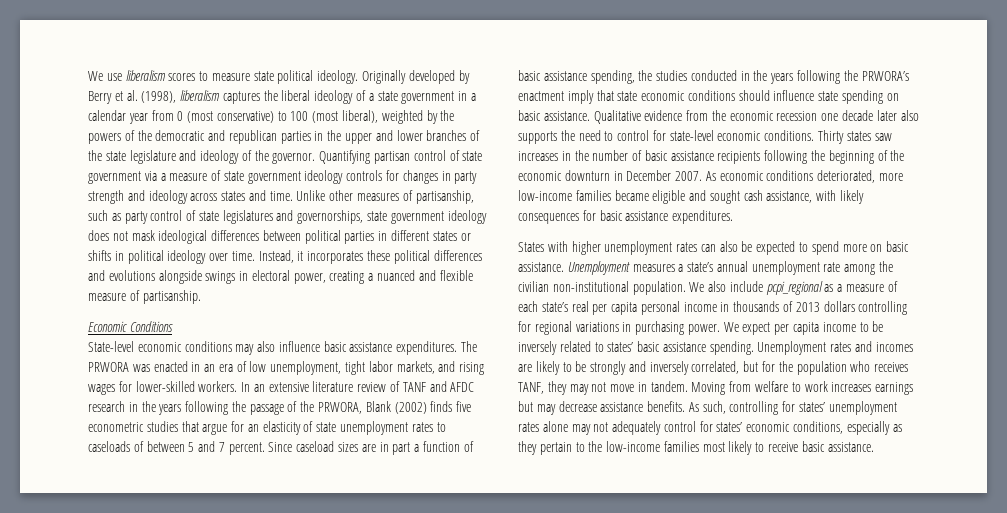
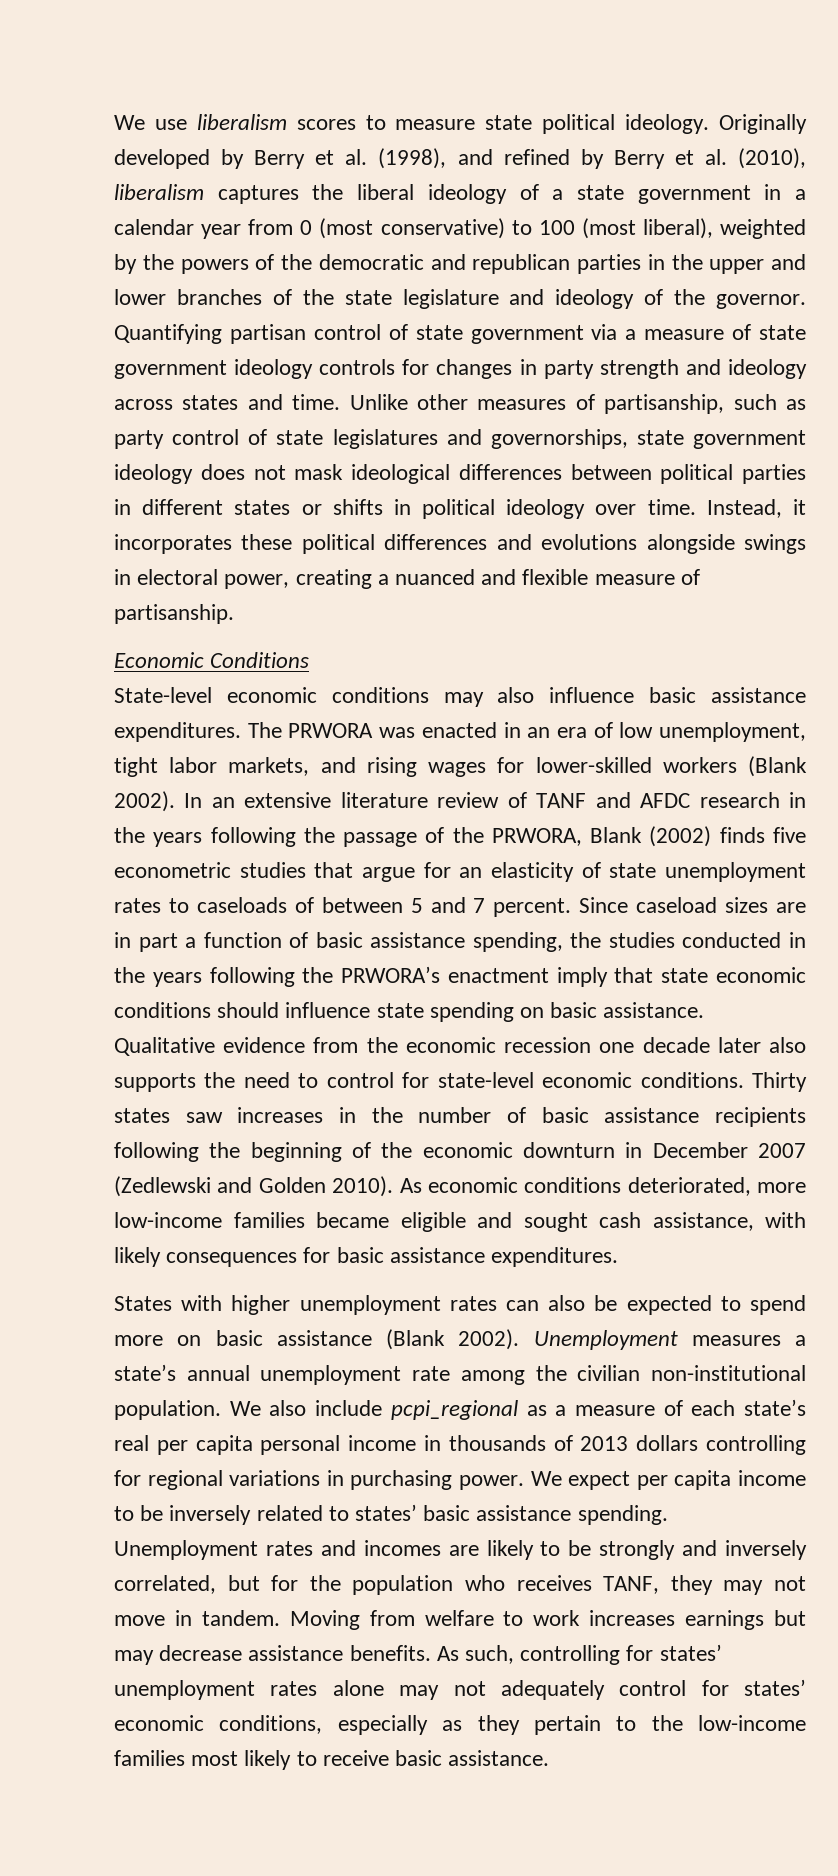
- Originally developed by Berry et al. (1998), liberalism captures the liberal ideology of a state government in a calendar year from 0 (most conservative) to 100 (most liberal), weighted by the powers of the democratic and republican parties in the upper and lower branches of the state legislature and ideology of the governor.
+ Originally developed by Berry et al. (1998), and refined by Berry et al. (2010), liberalism captures the liberal ideology of a state government in a calendar year from 0 (most conservative) to 100 (most liberal), weighted by the powers of the democratic and republican parties in the upper and lower branches of the state legislature and ideology of the governor.
- The PRWORA was enacted in an era of low unemployment, tight labor markets, and rising wages for lower-skilled workers.
+ The PRWORA was enacted in an era of low unemployment, tight labor markets, and rising wages for lower-skilled workers (Blank 2002).
- Thirty states saw increases in the number of basic assistance recipients following the beginning of the economic downturn in December 2007.
+ Thirty states saw increases in the number of basic assistance recipients following the beginning of the economic downturn in December 2007 (Zedlewski and Golden 2010).
- States with higher unemployment rates can also be expected to spend more on basic assistance.
+ States with higher unemployment rates can also be expected to spend more on basic assistance (Blank 2002).

